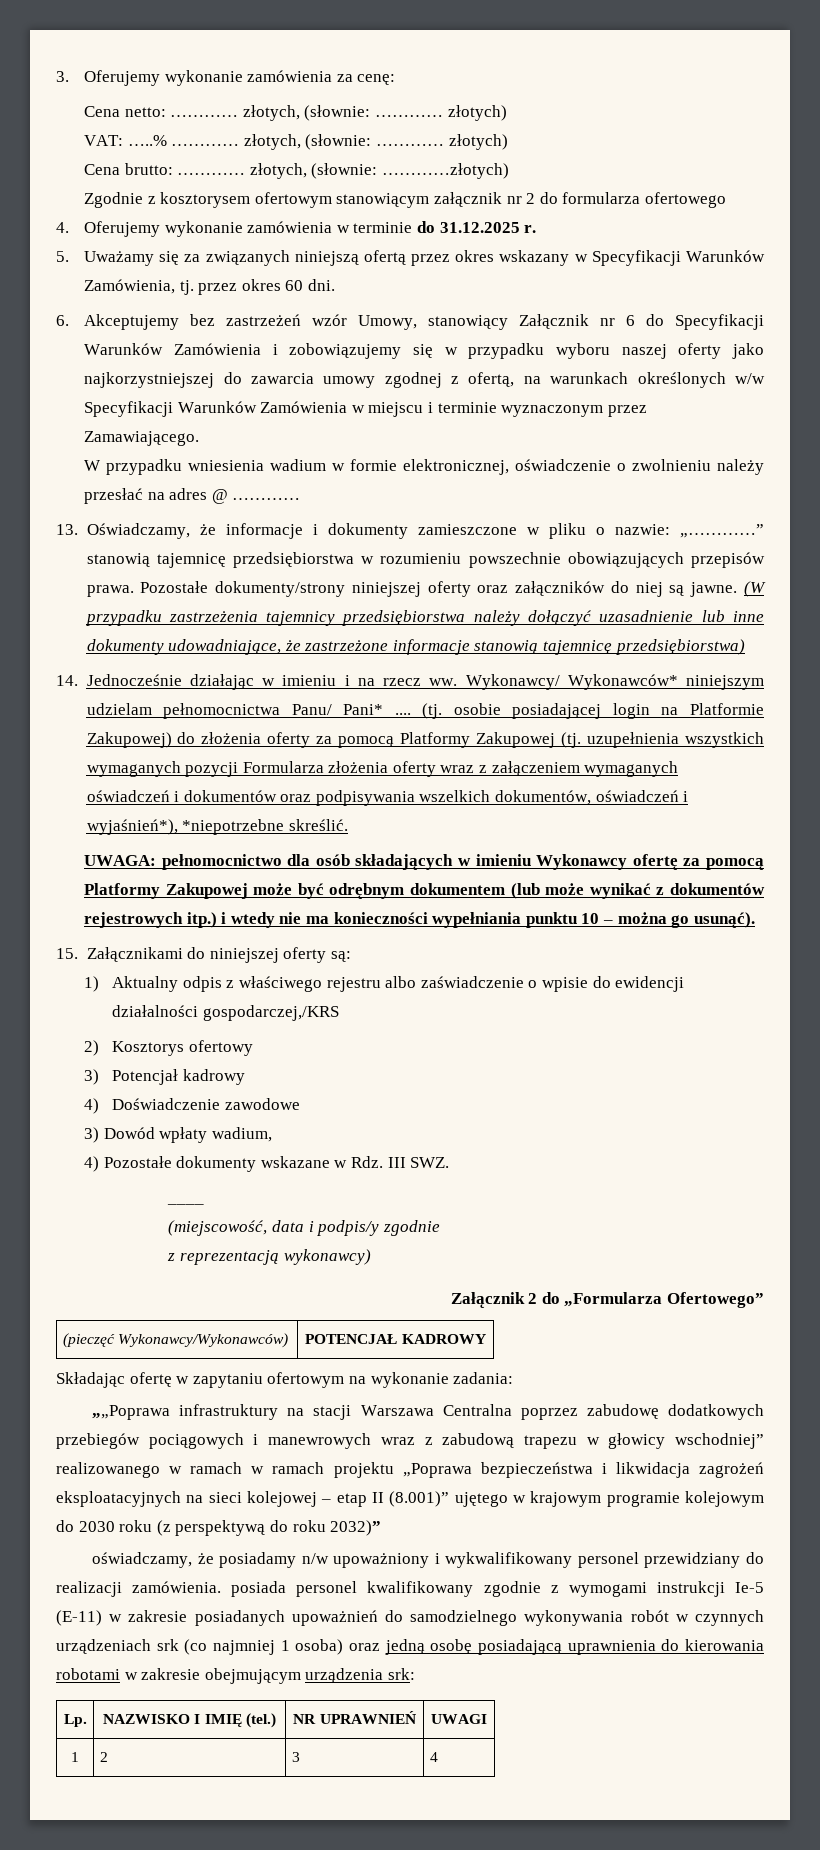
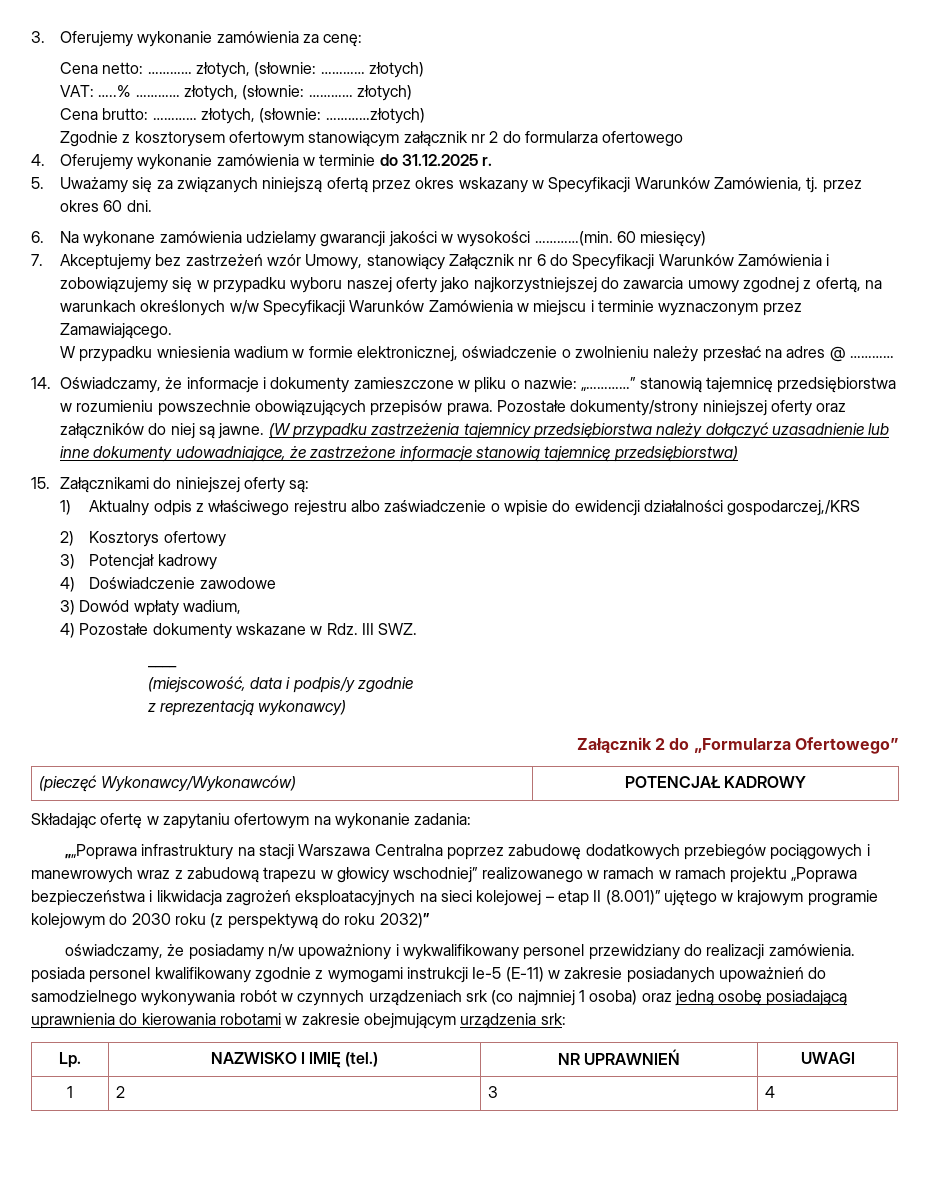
- 6. Akceptujemy bez zastrzeżeń wzór Umowy, stanowiący Załącznik nr 6 do Specyfikacji Warunków Zamówienia i zobowiązujemy się w przypadku wyboru naszej oferty jako najkorzystniejszej do zawarcia umowy zgodnej z ofertą, na warunkach określonych w/w Specyfikacji Warunków Zamówienia w miejscu i terminie wyznaczonym przez Zamawiającego.
+ 6. Na wykonane zamówienia udzielamy gwarancji jakości w wysokości …………(min. 60 miesięcy)
+ 7. Akceptujemy bez zastrzeżeń wzór Umowy, stanowiący Załącznik nr 6 do Specyfikacji Warunków Zamówienia i zobowiązujemy się w przypadku wyboru naszej oferty jako najkorzystniejszej do zawarcia umowy zgodnej z ofertą, na warunkach określonych w/w Specyfikacji Warunków Zamówienia w miejscu i terminie wyznaczonym przez Zamawiającego.
- 13. Oświadczamy, że informacje i dokumenty zamieszczone w pliku o nazwie: „…………” stanowią tajemnicę przedsiębiorstwa w rozumieniu powszechnie obowiązujących przepisów prawa.
+ 14. Oświadczamy, że informacje i dokumenty zamieszczone w pliku o nazwie: „…………” stanowią tajemnicę przedsiębiorstwa w rozumieniu powszechnie obowiązujących przepisów prawa.
- 14. Jednocześnie działając w imieniu i na rzecz ww. Wykonawcy/ Wykonawców* niniejszym udzielam pełnomocnictwa Panu/ Pani* .... (tj. osobie posiadającej login na Platformie Zakupowej) do złożenia oferty za pomocą Platformy Zakupowej (tj. uzupełnienia wszystkich wymaganych pozycji Formularza złożenia oferty wraz z załączeniem wymaganych oświadczeń i dokumentów oraz podpisywania wszelkich dokumentów, oświadczeń i wyjaśnień*), *niepotrzebne skreślić.
- UWAGA: pełnomocnictwo dla osób składających w imieniu Wykonawcy ofertę za pomocą Platformy Zakupowej może być odrębnym dokumentem (lub może wynikać z dokumentów rejestrowych itp.) i wtedy nie ma konieczności wypełniania punktu 10 – można go usunąć).

